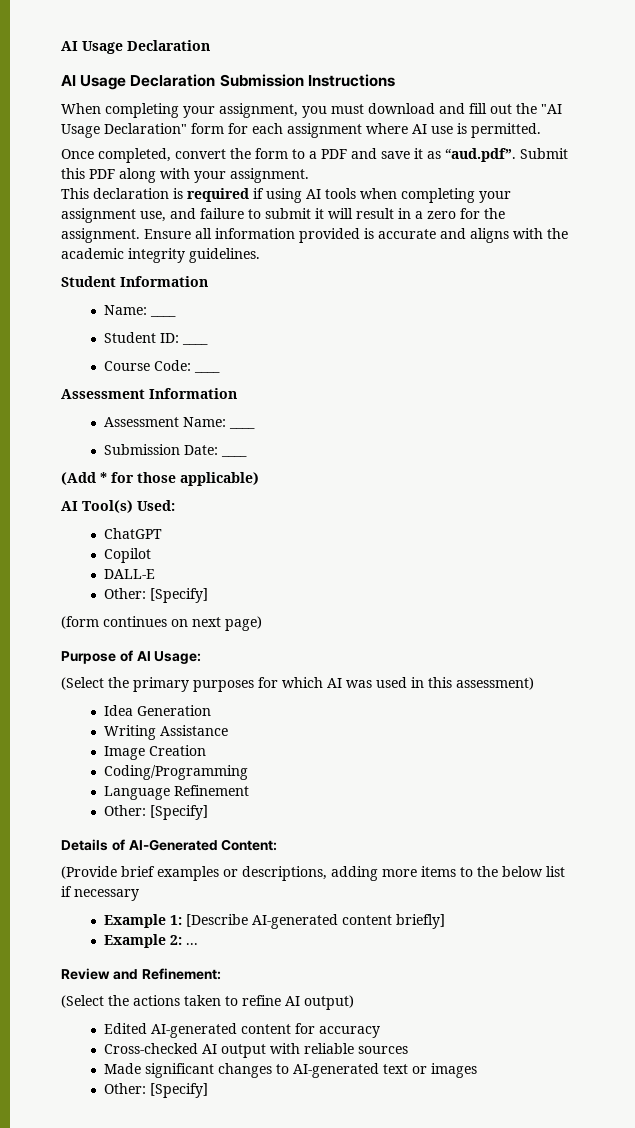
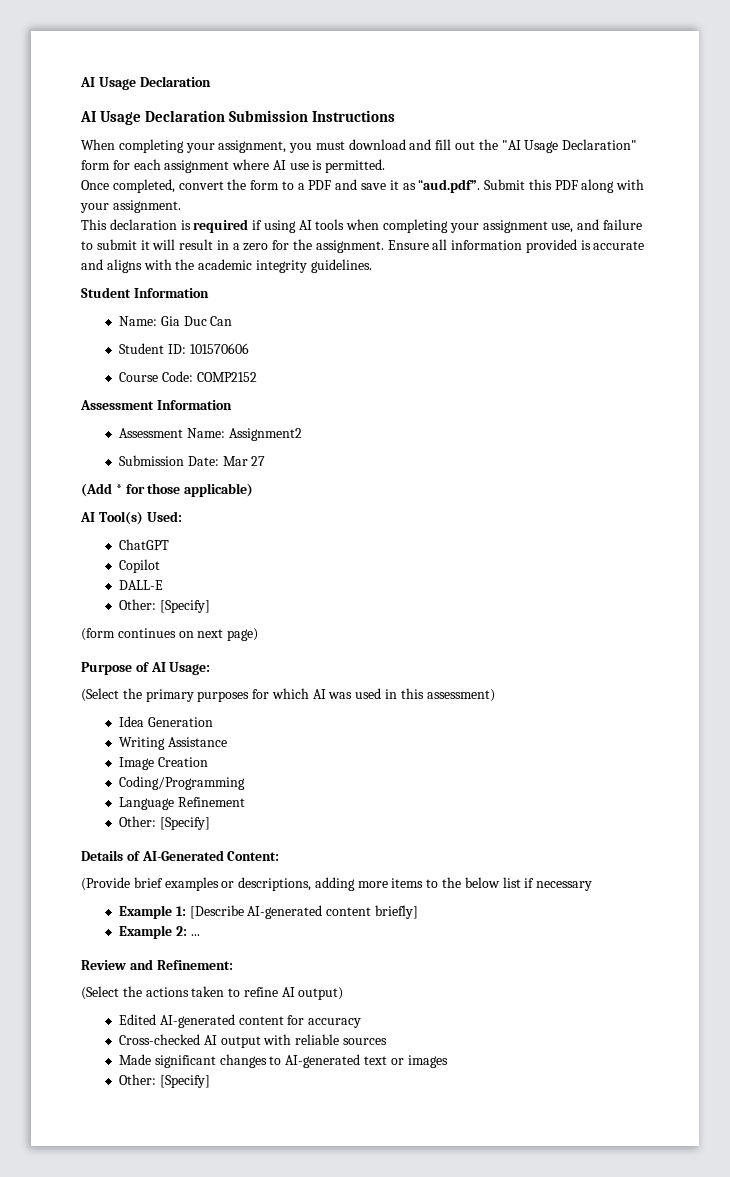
  Student Information
- Name: ____
+ Name: Gia Duc Can
- Student ID: ____
+ Student ID: 101570606
- Course Code: ____
+ Course Code: COMP2152
- Assessment Name: ____
+ Assessment Name: Assignment2
- Submission Date: ____
+ Submission Date: Mar 27

